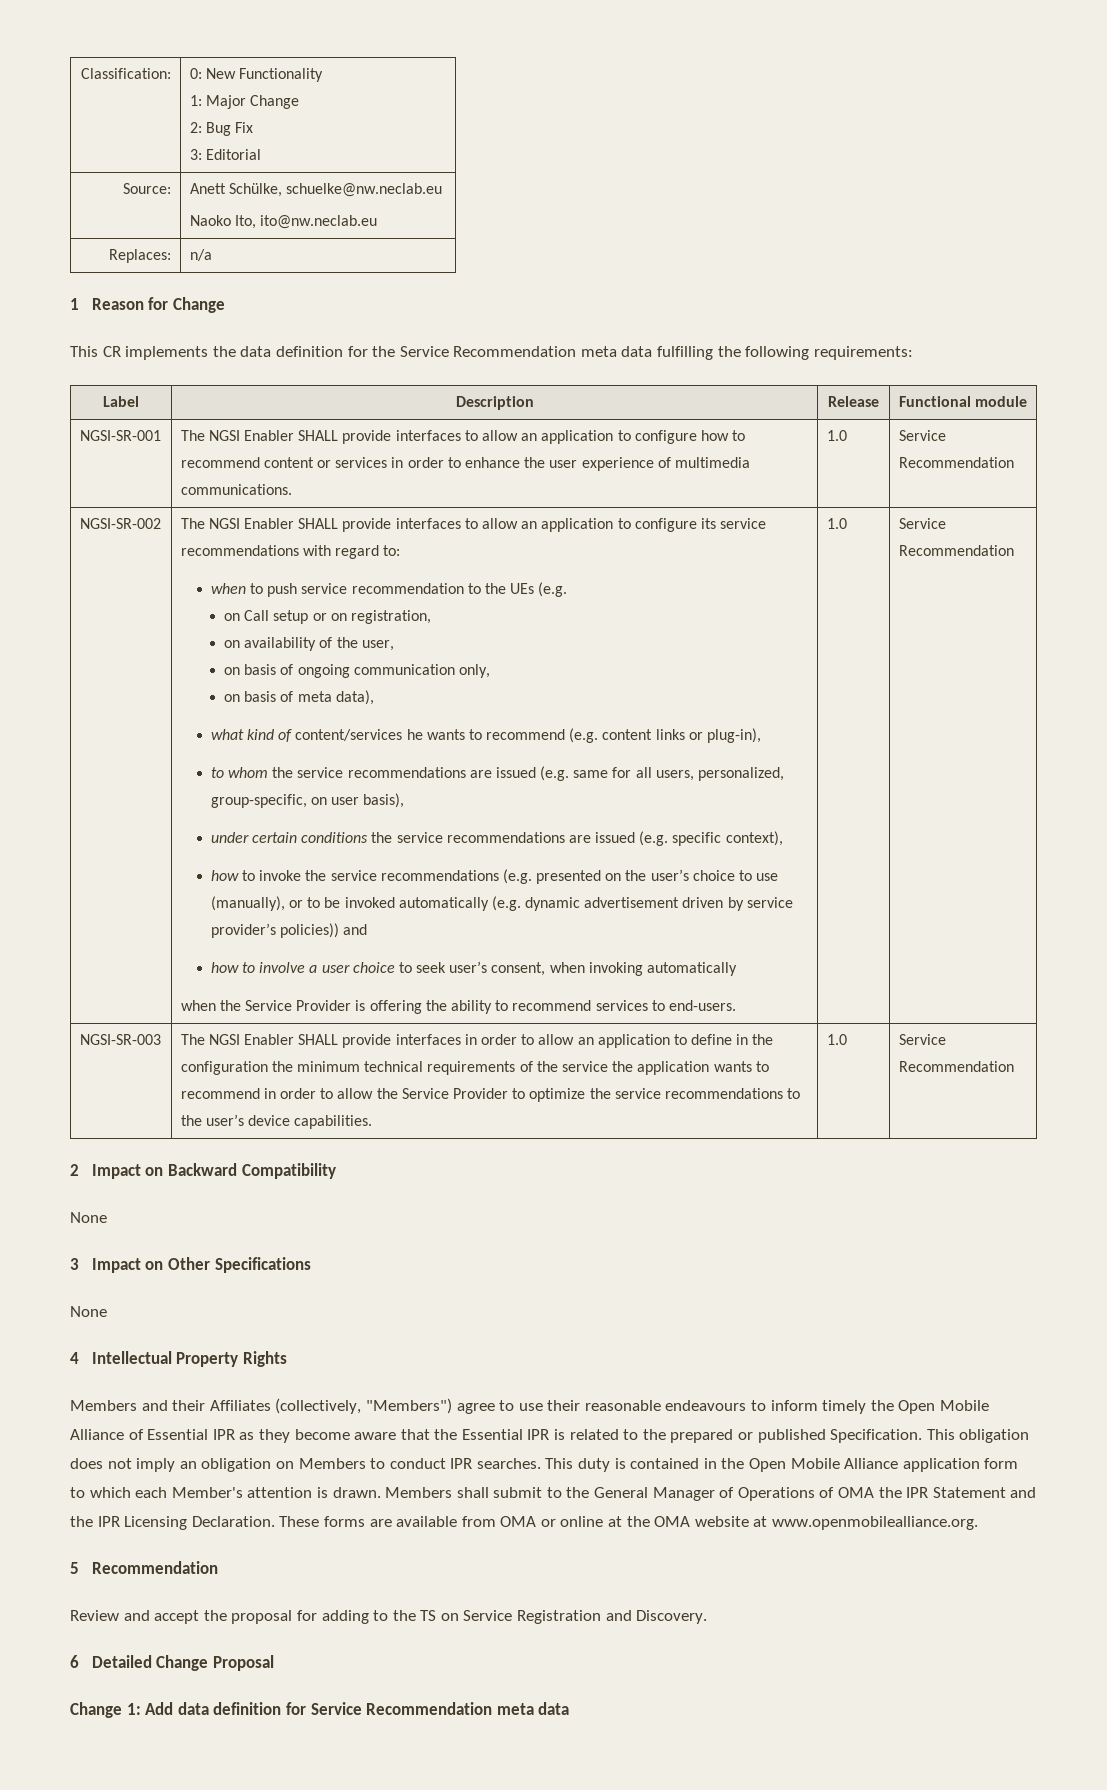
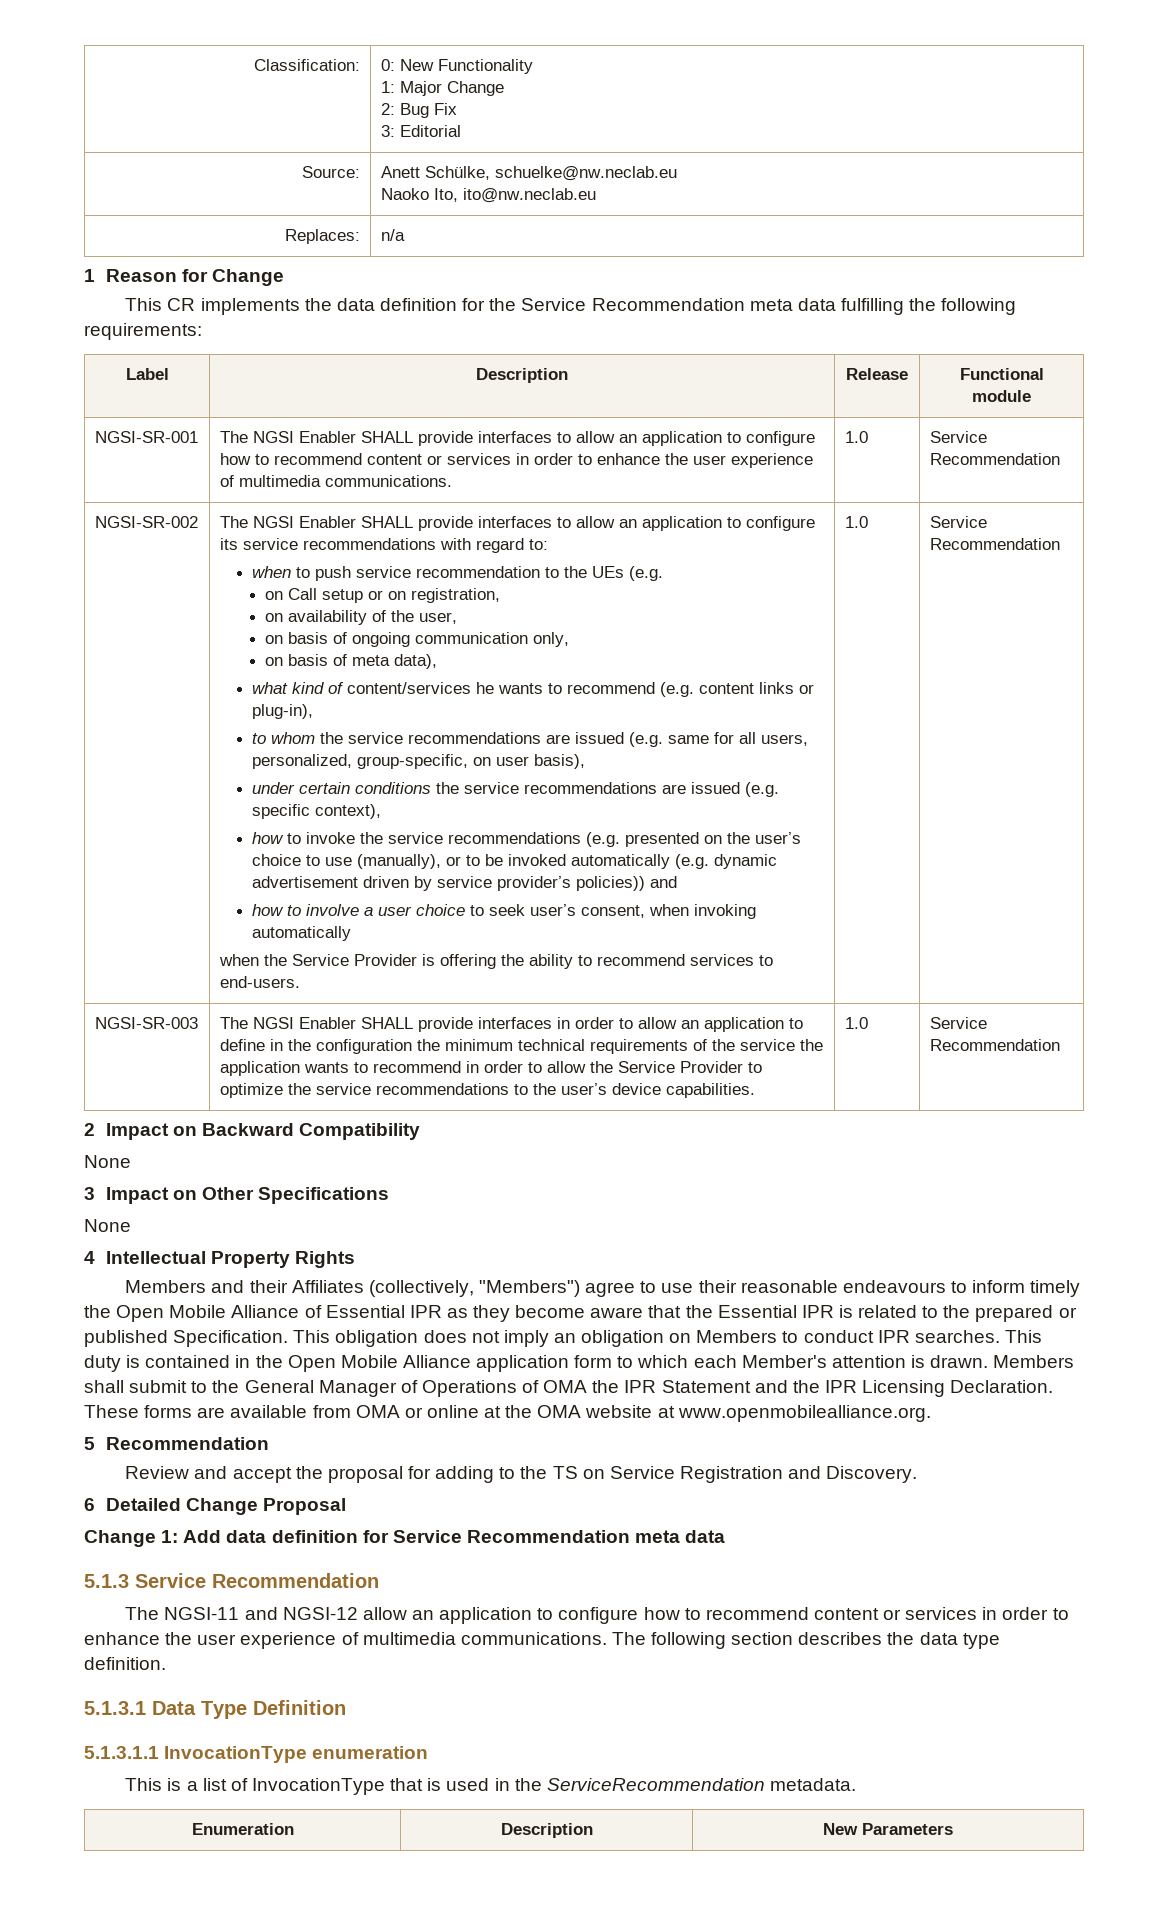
+ 5.1.3 Service Recommendation
+ The NGSI-11 and NGSI-12 allow an application to configure how to recommend content or services in order to enhance the user experience of multimedia communications. The following section describes the data type definition.
+ 5.1.3.1 Data Type Definition
+ 5.1.3.1.1 InvocationType enumeration
+ This is a list of InvocationType that is used in the ServiceRecommendation metadata.
+ Enumeration | Description | New Parameters

